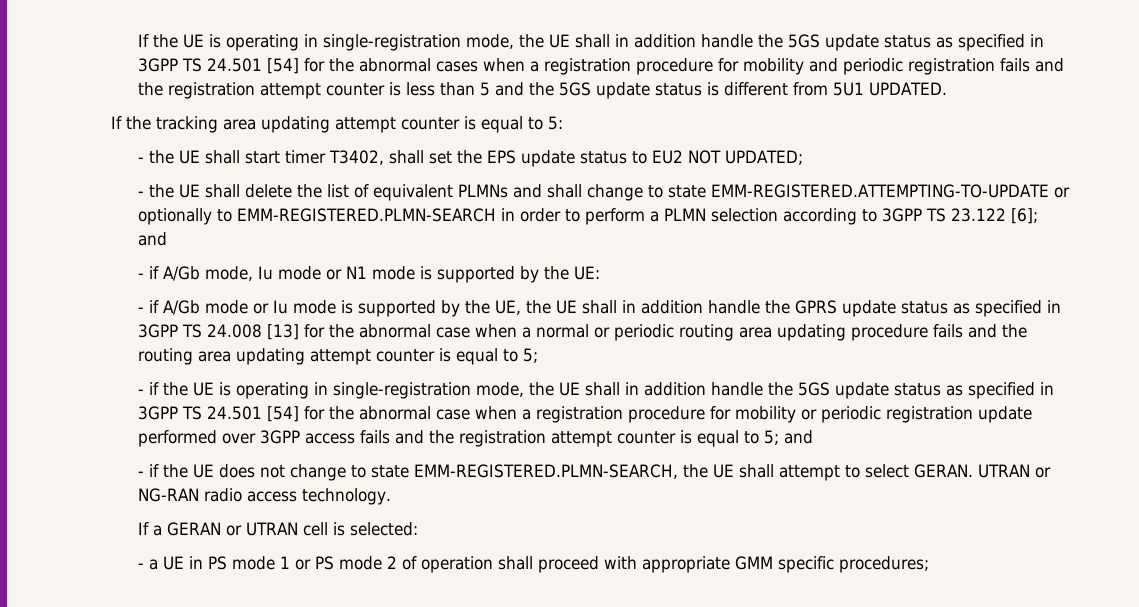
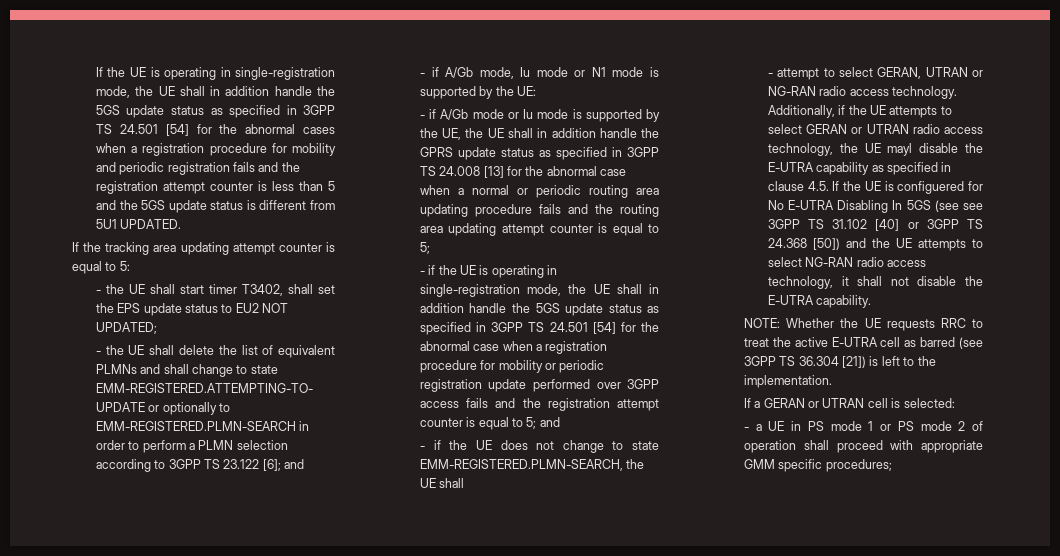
- - if the UE does not change to state EMM-REGISTERED.PLMN-SEARCH, the UE shall attempt to select GERAN. UTRAN or NG-RAN radio access technology.
+ - if the UE does not change to state EMM-REGISTERED.PLMN-SEARCH, the UE shall
+ - attempt to select GERAN, UTRAN or NG-RAN radio access technology. Additionally, if the UE attempts to select GERAN or UTRAN radio access technology, the UE mayl disable the E-UTRA capability as specified in clause 4.5. If the UE is configuered for No E-UTRA Disabling In 5GS (see see 3GPP TS 31.102 [40] or 3GPP TS 24.368 [50]) and the UE attempts to select NG-RAN radio access technology, it shall not disable the E-UTRA capability.
+ NOTE: Whether the UE requests RRC to treat the active E-UTRA cell as barred (see 3GPP TS 36.304 [21]) is left to the implementation.

